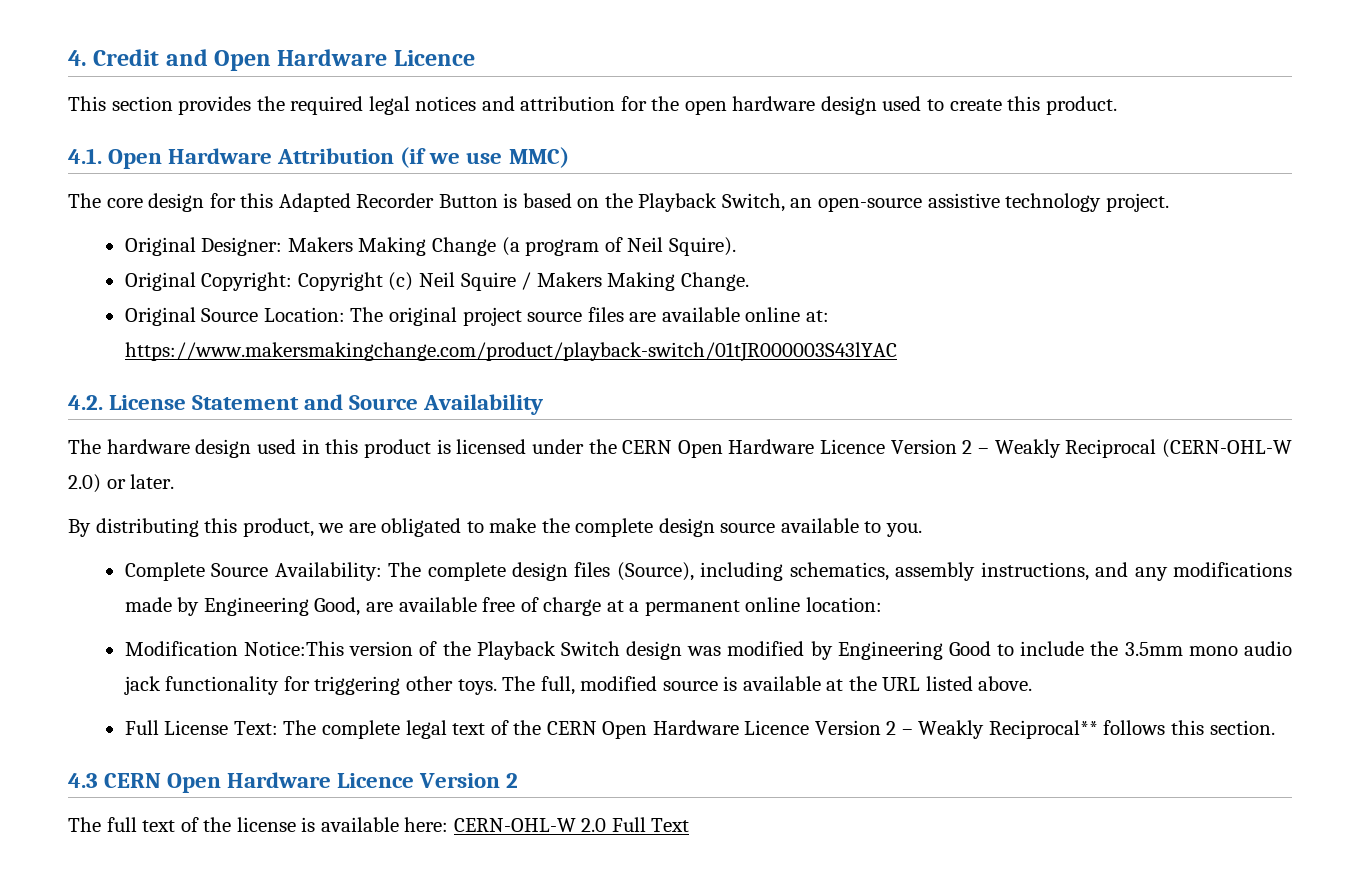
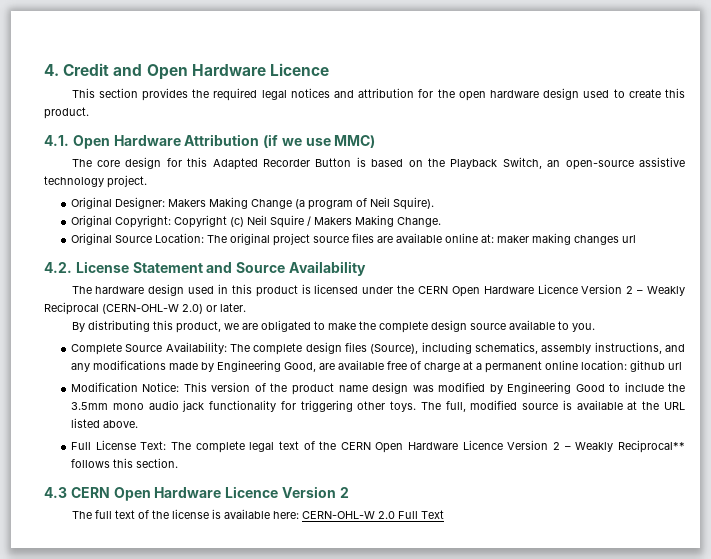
- Original Source Location: The original project source files are available online at: https://www.makersmakingchange.com/product/playback-switch/01tJR000003S43lYAC
+ Original Source Location: The original project source files are available online at: maker making changes url
- Complete Source Availability: The complete design files (Source), including schematics, assembly instructions, and any modifications made by Engineering Good, are available free of charge at a permanent online location:
+ Complete Source Availability: The complete design files (Source), including schematics, assembly instructions, and any modifications made by Engineering Good, are available free of charge at a permanent online location: github url
- Modification Notice:This version of the Playback Switch design was modified by Engineering Good to include the 3.5mm mono audio jack functionality for triggering other toys.
+ Modification Notice: This version of the product name design was modified by Engineering Good to include the 3.5mm mono audio jack functionality for triggering other toys.

